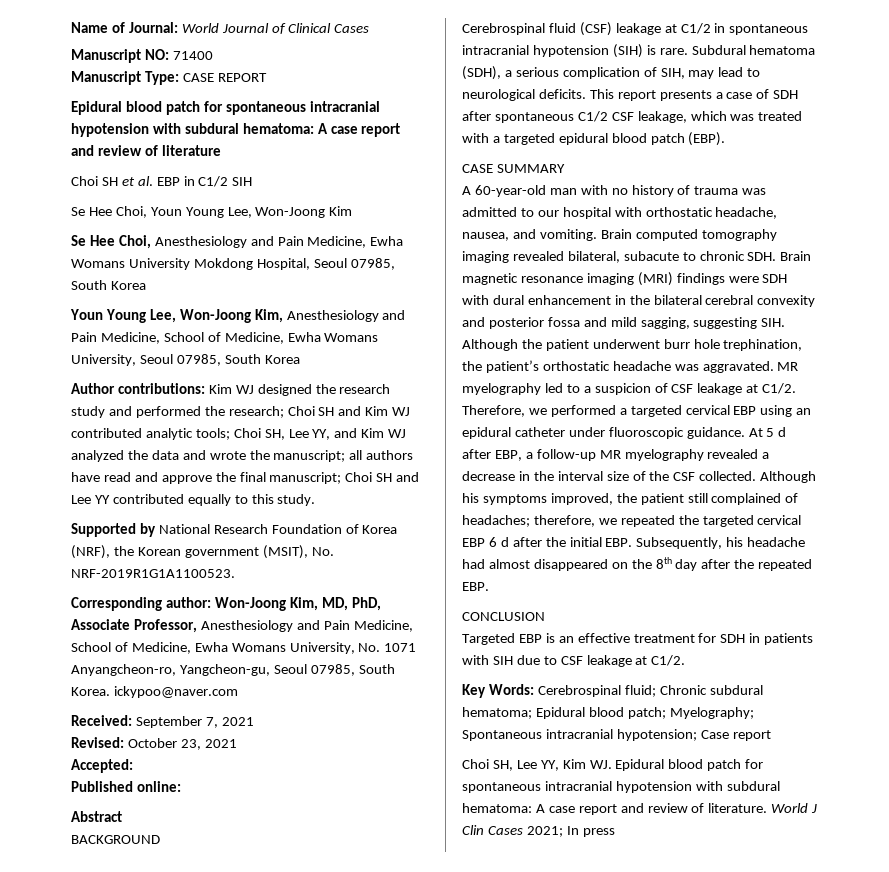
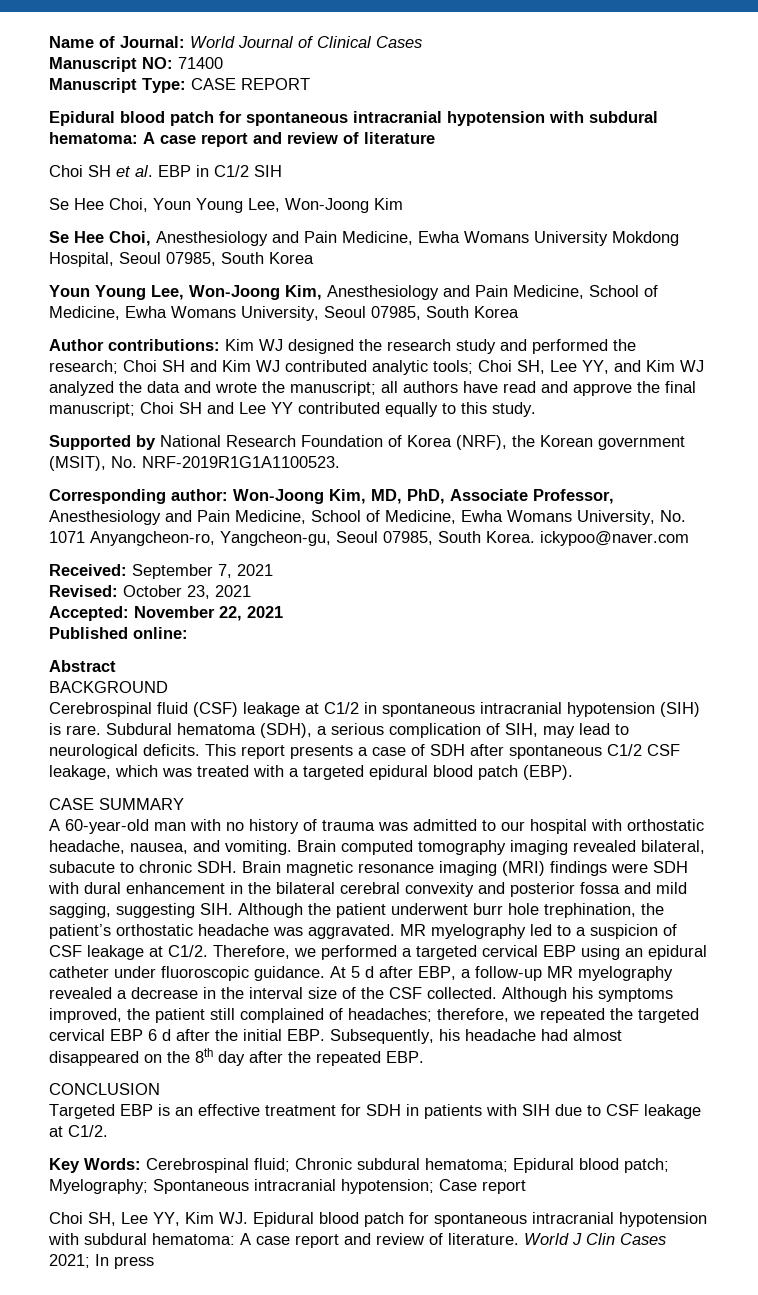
- Accepted:
+ Accepted: November 22, 2021

